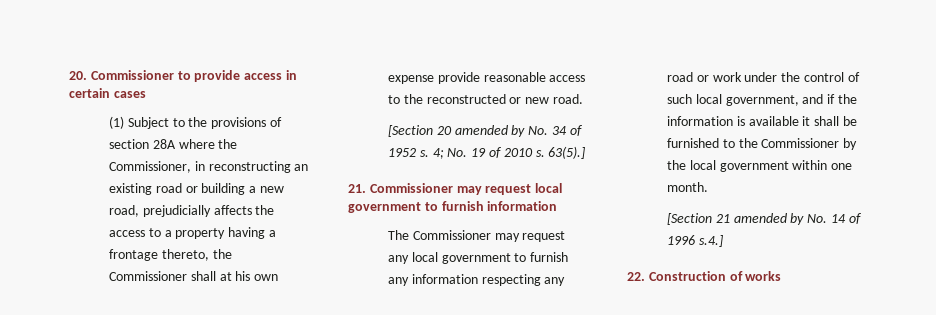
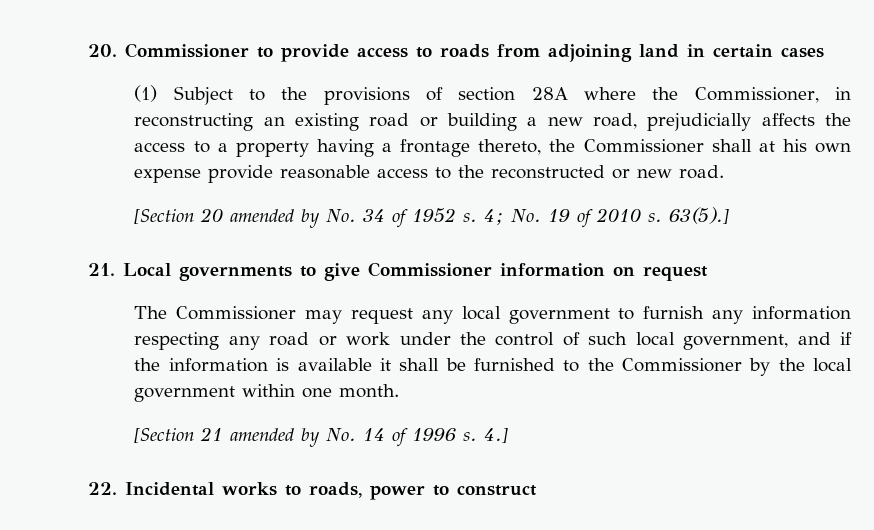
- 20. Commissioner to provide access in certain cases
+ 20. Commissioner to provide access to roads from adjoining land in certain cases
- 21. Commissioner may request local government to furnish information
+ 21. Local governments to give Commissioner information on request
- [Section 21 amended by No. 14 of 1996 s.4.]
+ [Section 21 amended by No. 14 of 1996 s. 4.]
- 22. Construction of works
+ 22. Incidental works to roads, power to construct

